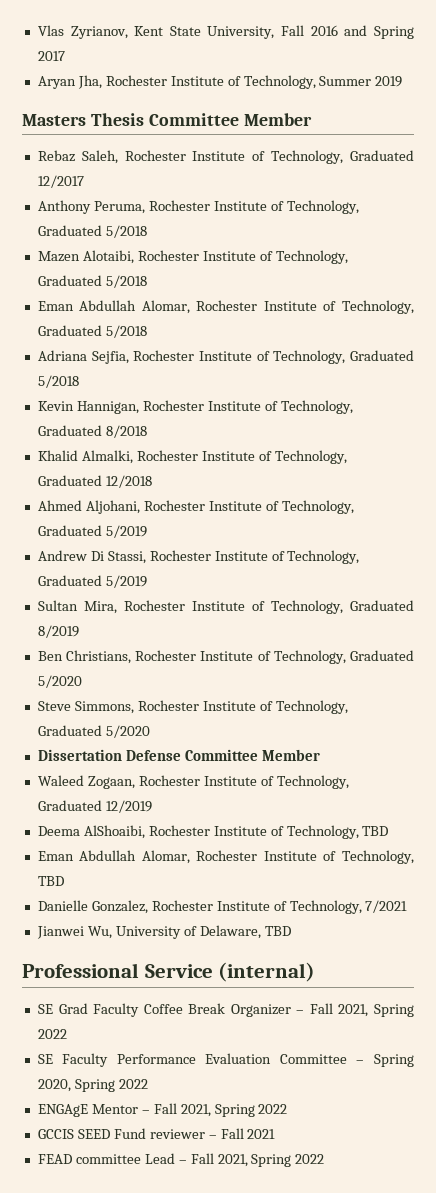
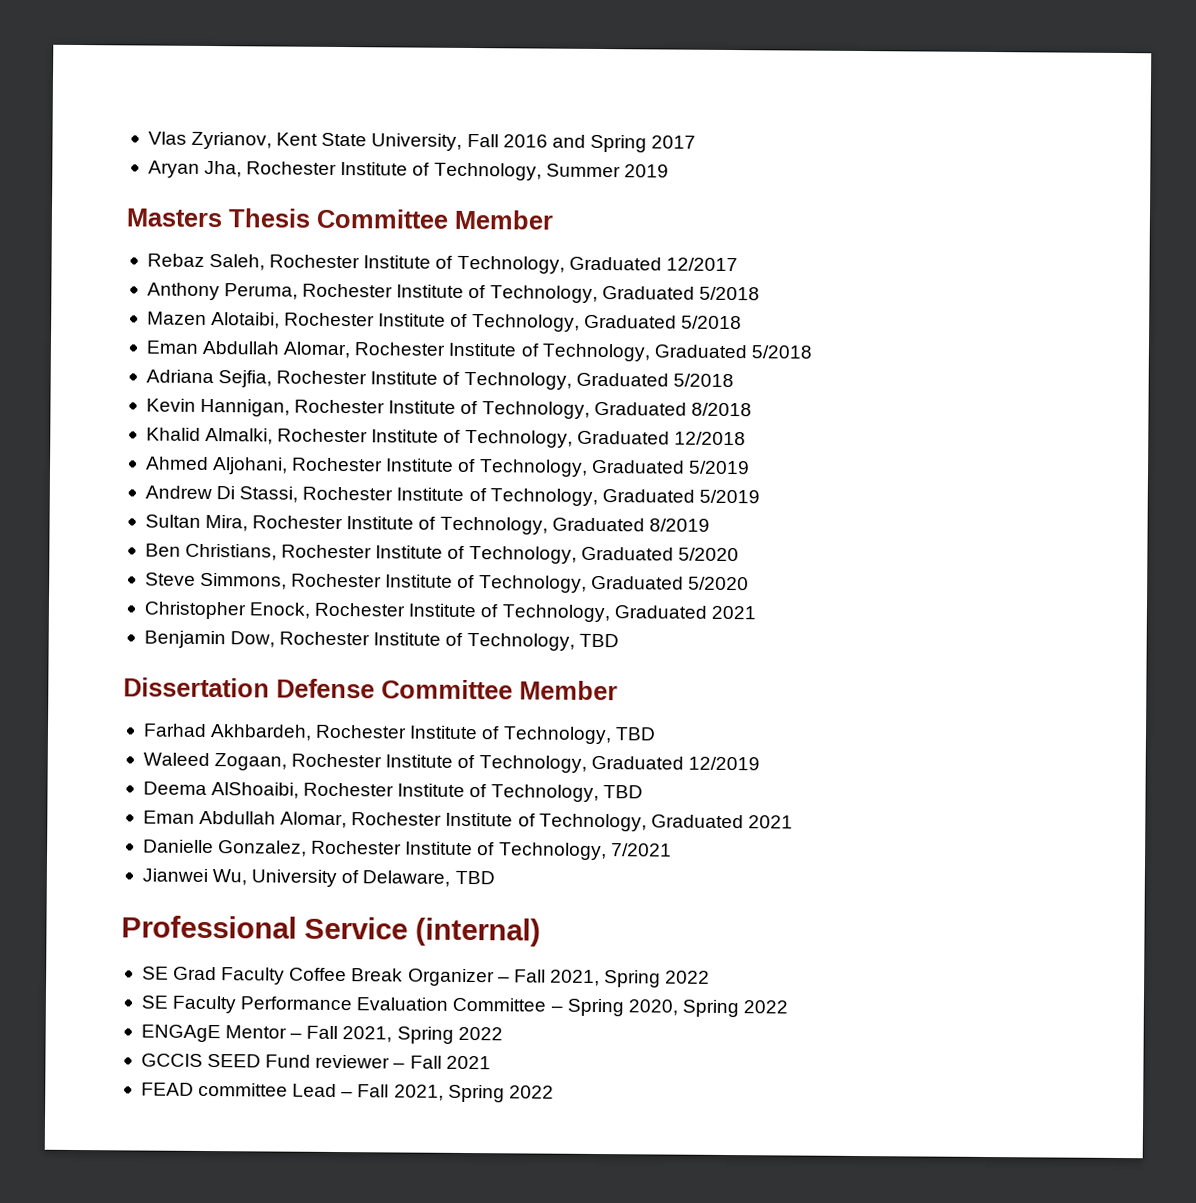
+ Christopher Enock, Rochester Institute of Technology, Graduated 2021
+ Benjamin Dow, Rochester Institute of Technology, TBD
  Dissertation Defense Committee Member
+ Farhad Akhbardeh, Rochester Institute of Technology, TBD
- Eman Abdullah Alomar, Rochester Institute of Technology, TBD
+ Eman Abdullah Alomar, Rochester Institute of Technology, Graduated 2021

